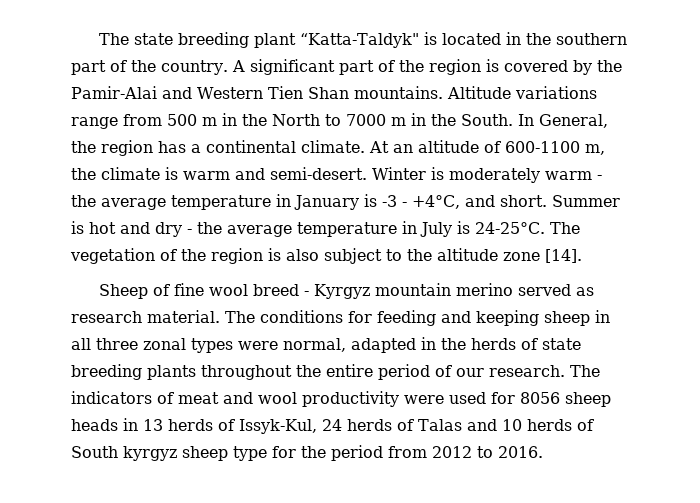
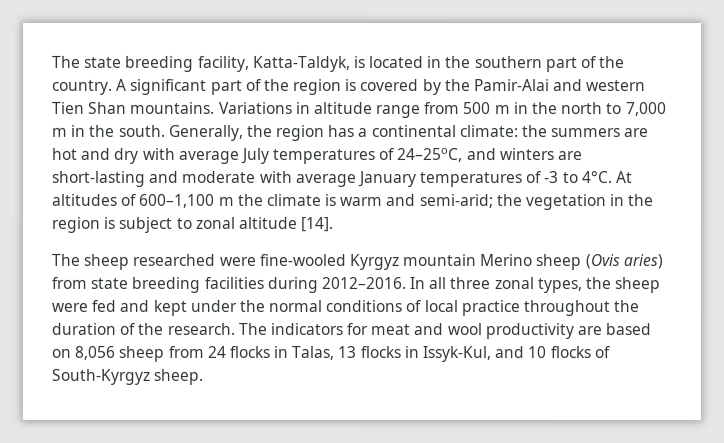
- The state breeding plant “Katta-Taldyk" is located in the southern part of the country.
+ The state breeding facility, Katta-Taldyk, is located in the southern part of the country.
- A significant part of the region is covered by the Pamir-Alai and Western Tien Shan mountains.
+ A significant part of the region is covered by the Pamir-Alai and western Tien Shan mountains.
- Altitude variations range from 500 m in the North to 7000 m in the South. In General, the region has a continental climate. At an altitude of 600-1100 m, the climate is warm and semi-desert. Winter is moderately warm - the average temperature in January is -3 - +4°C, and short. Summer is hot and dry - the average temperature in July is 24-25°C. The vegetation of the region is also subject to the altitude zone [14].
- Sheep of fine wool breed - Kyrgyz mountain merino served as research material. The conditions for feeding and keeping sheep in all three zonal types were normal, adapted in the herds of state breeding plants throughout the entire period of our research.
+ Variations in altitude range from 500 m in the north to 7,000 m in the south. Generally, the region has a continental climate: the summers are hot and dry with average July temperatures of 24–25oC, and winters are short-lasting and moderate with average January temperatures of -3 to 4°C. At altitudes of 600–1,100 m the climate is warm and semi-arid; the vegetation in the region is subject to zonal altitude [14].
+ The sheep researched were fine-wooled Kyrgyz mountain Merino sheep (Ovis aries) from state breeding facilities during 2012–2016. In all three zonal types, the sheep were fed and kept under the normal conditions of local practice throughout the duration of the research.
- The indicators of meat and wool productivity were used for 8056 sheep heads in 13 herds of Issyk-Kul, 24 herds of Talas and 10 herds of South kyrgyz sheep type for the period from 2012 to 2016.
+ The indicators for meat and wool productivity are based on 8,056 sheep from 24 flocks in Talas, 13 flocks in Issyk-Kul, and 10 flocks of South-Kyrgyz sheep.

